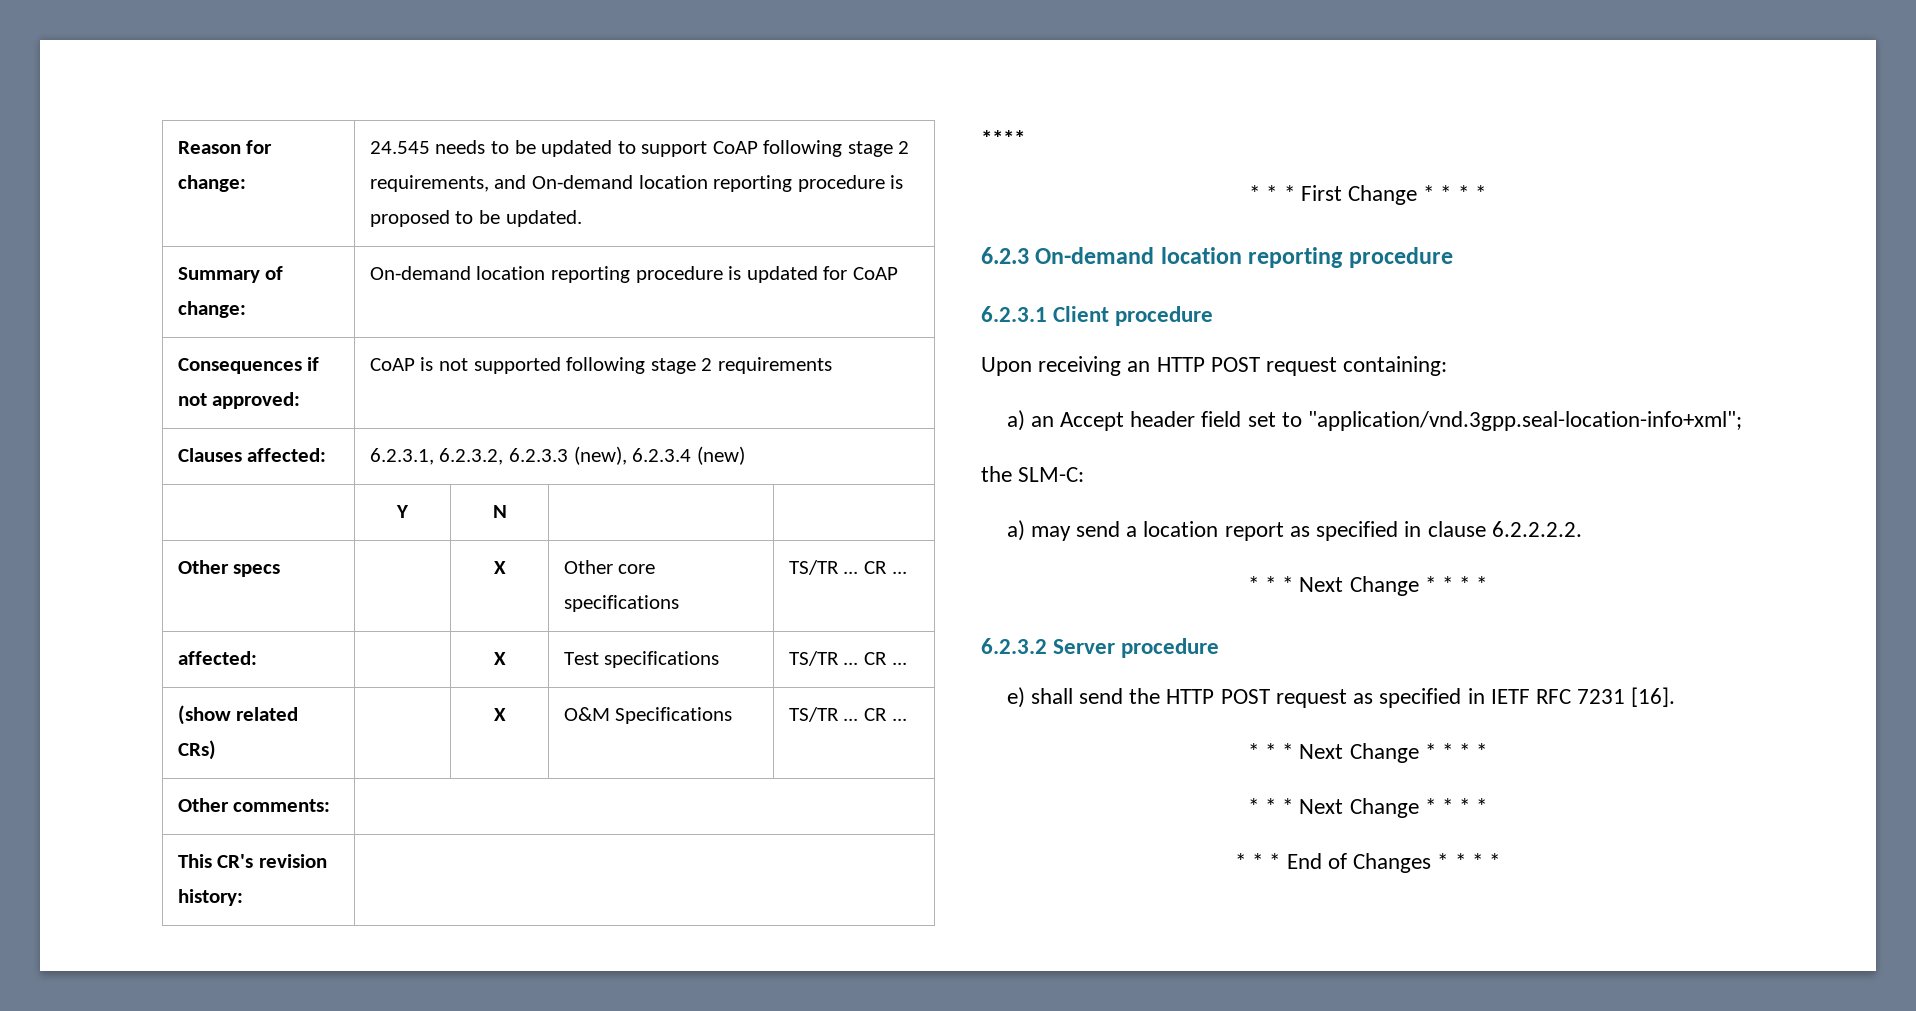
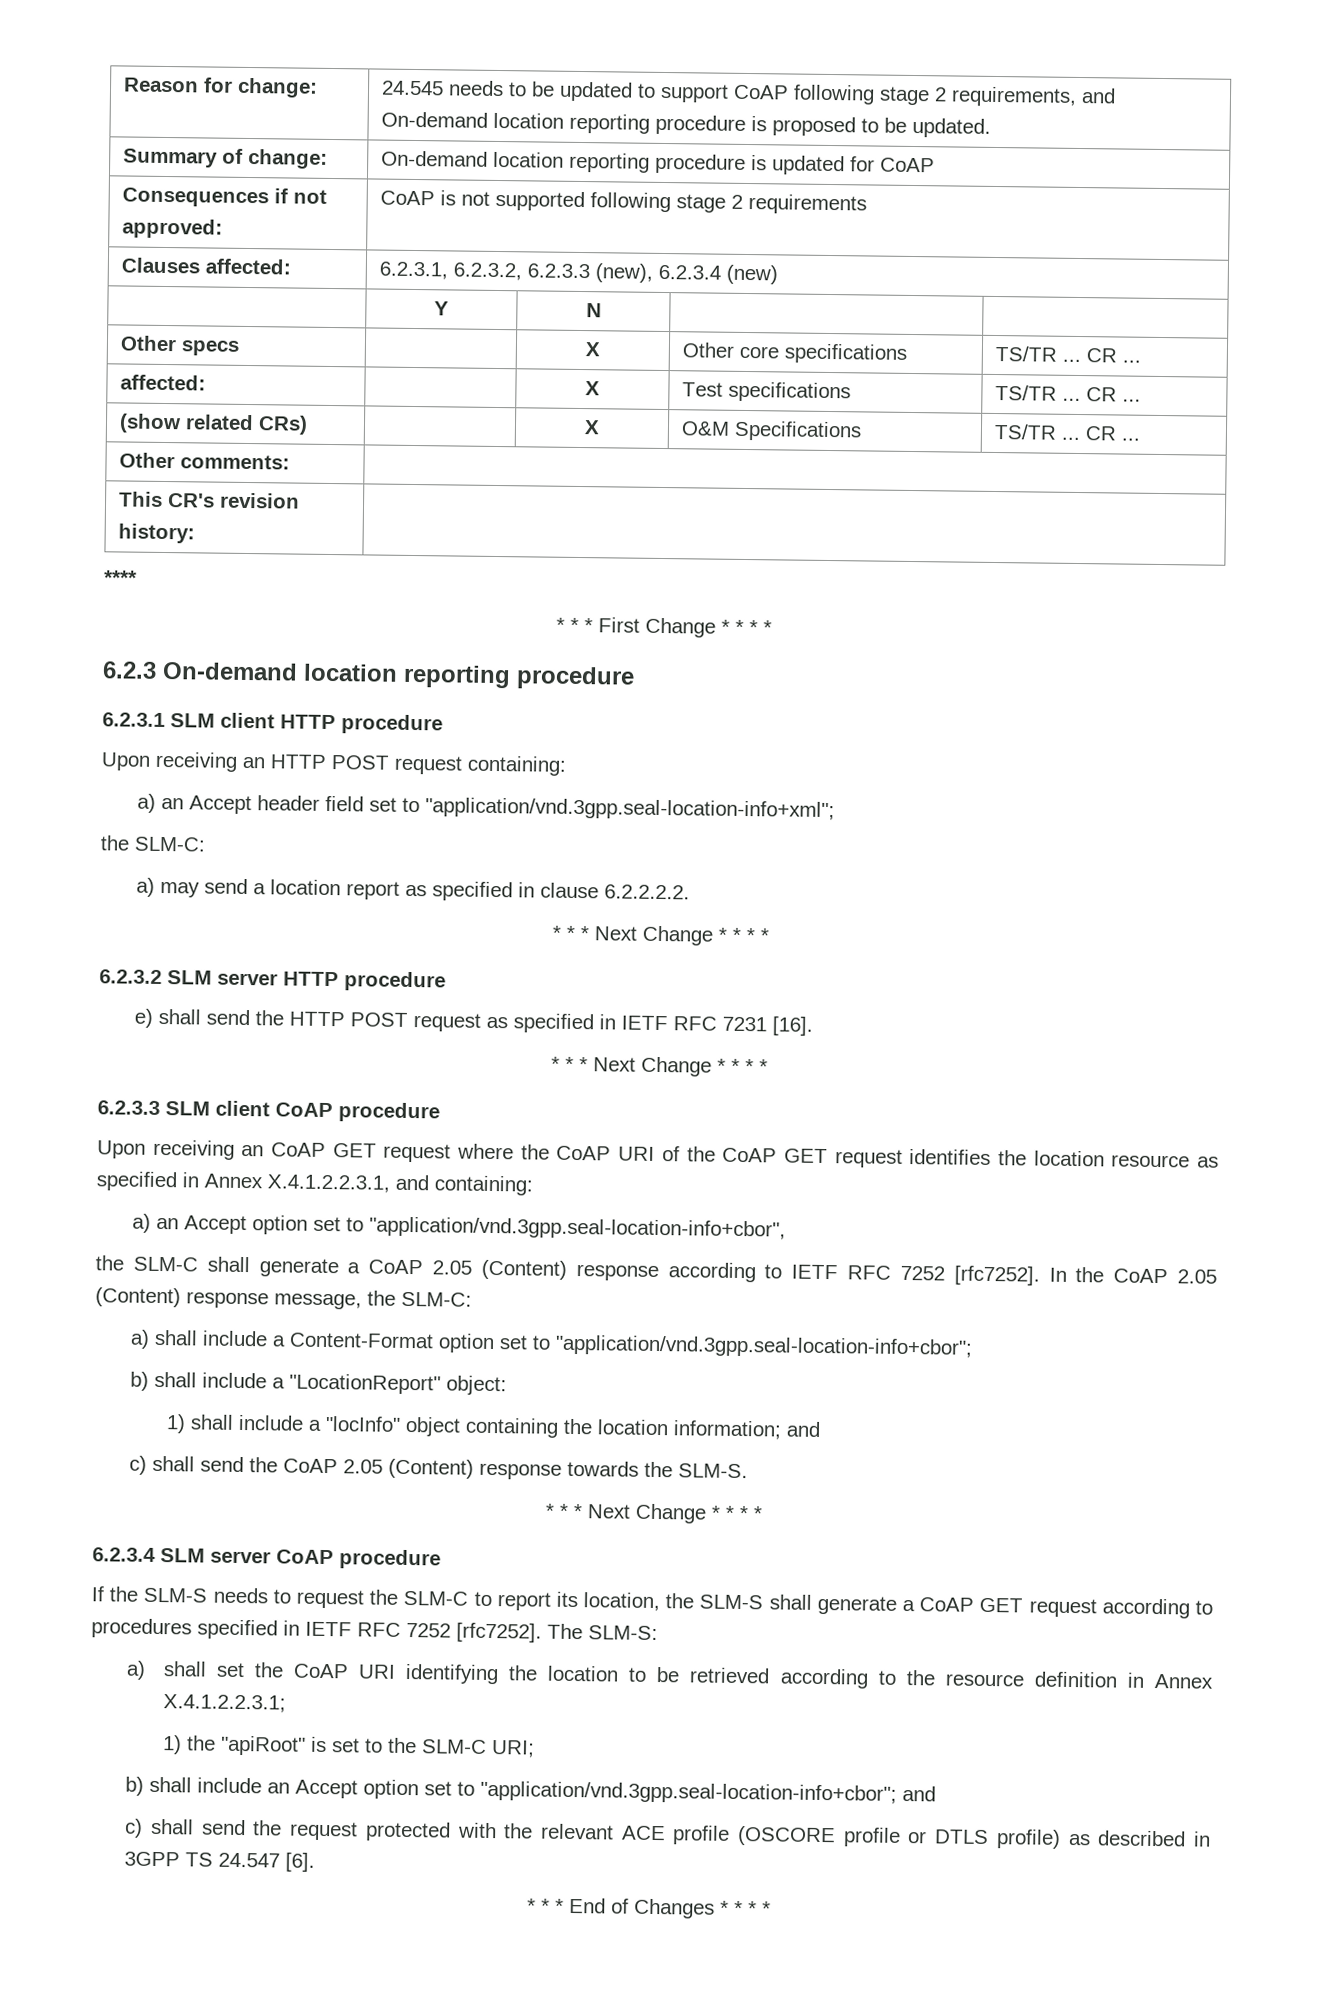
- 6.2.3.1 Client procedure
+ 6.2.3.1 SLM client HTTP procedure
- 6.2.3.2 Server procedure
+ 6.2.3.2 SLM server HTTP procedure
  e) shall send the HTTP POST request as specified in IETF RFC 7231 [16].
  * * * Next Change * * * *
+ 6.2.3.3 SLM client CoAP procedure
+ Upon receiving an CoAP GET request where the CoAP URI of the CoAP GET request identifies the location resource as specified in Annex X.4.1.2.2.3.1, and containing:
+ a) an Accept option set to "application/vnd.3gpp.seal-location-info+cbor",
+ the SLM-C shall generate a CoAP 2.05 (Content) response according to IETF RFC 7252 [rfc7252]. In the CoAP 2.05 (Content) response message, the SLM-C:
+ a) shall include a Content-Format option set to "application/vnd.3gpp.seal-location-info+cbor";
+ b) shall include a "LocationReport" object:
+ 1) shall include a "locInfo" object containing the location information; and
+ c) shall send the CoAP 2.05 (Content) response towards the SLM-S.
  * * * Next Change * * * *
+ 6.2.3.4 SLM server CoAP procedure
+ If the SLM-S needs to request the SLM-C to report its location, the SLM-S shall generate a CoAP GET request according to procedures specified in IETF RFC 7252 [rfc7252]. The SLM-S:
+ a) shall set the CoAP URI identifying the location to be retrieved according to the resource definition in Annex X.4.1.2.2.3.1;
+ 1) the "apiRoot" is set to the SLM-C URI;
+ b) shall include an Accept option set to "application/vnd.3gpp.seal-location-info+cbor"; and
+ c) shall send the request protected with the relevant ACE profile (OSCORE profile or DTLS profile) as described in 3GPP TS 24.547 [6].

